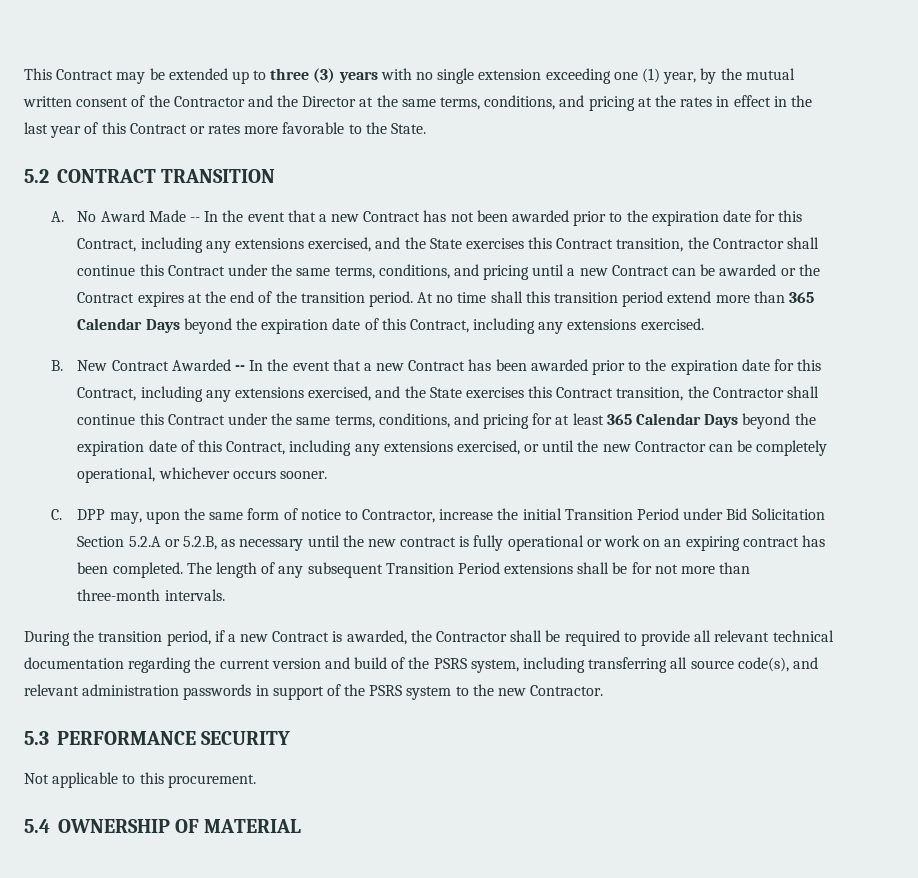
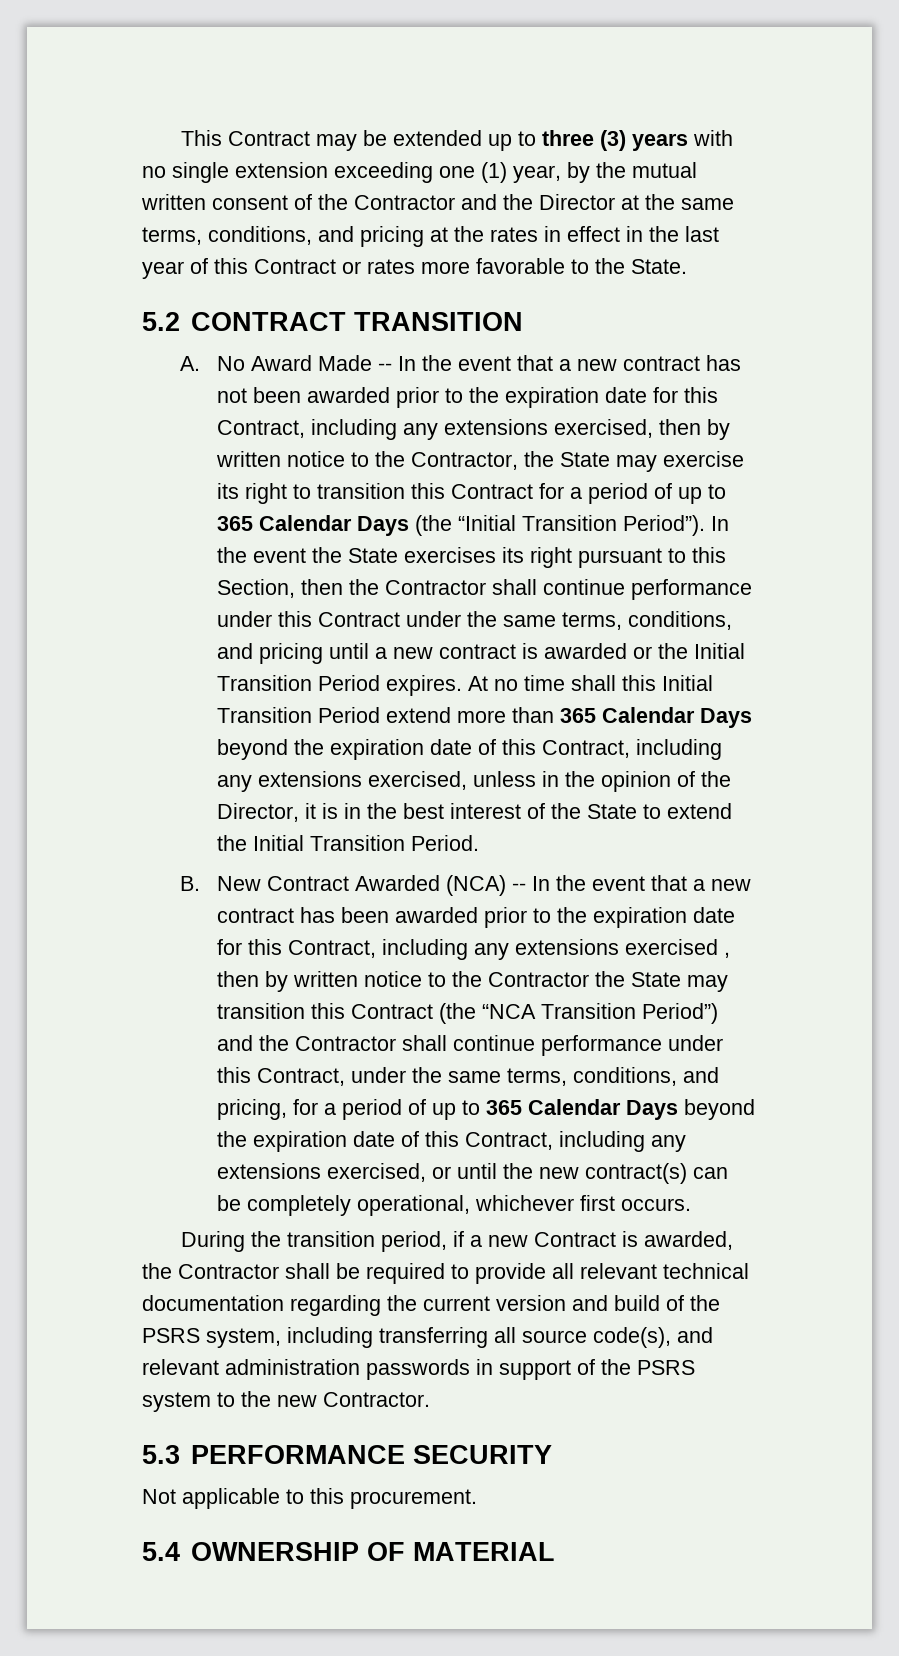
- A. No Award Made -- In the event that a new Contract has not been awarded prior to the expiration date for this Contract, including any extensions exercised, and the State exercises this Contract transition, the Contractor shall continue this Contract under the same terms, conditions, and pricing until a new Contract can be awarded or the Contract expires at the end of the transition period.
+ A. No Award Made -- In the event that a new contract has not been awarded prior to the expiration date for this Contract, including any extensions exercised, then by written notice to the Contractor, the State may exercise its right to transition this Contract for a period of up to 365 Calendar Days (the “Initial Transition Period”). In the event the State exercises its right pursuant to this Section, then the Contractor shall continue performance under this Contract under the same terms, conditions, and pricing until a new contract is awarded or the Initial Transition Period expires.
- At no time shall this transition period extend more than 365 Calendar Days beyond the expiration date of this Contract, including any extensions exercised.
+ At no time shall this Initial Transition Period extend more than 365 Calendar Days beyond the expiration date of this Contract, including any extensions exercised, unless in the opinion of the Director, it is in the best interest of the State to extend the Initial Transition Period.
- B. New Contract Awarded -- In the event that a new Contract has been awarded prior to the expiration date for this Contract, including any extensions exercised, and the State exercises this Contract transition, the Contractor shall continue this Contract under the same terms, conditions, and pricing for at least 365 Calendar Days beyond the expiration date of this Contract, including any extensions exercised, or until the new Contractor can be completely operational, whichever occurs sooner.
- C. DPP may, upon the same form of notice to Contractor, increase the initial Transition Period under Bid Solicitation Section 5.2.A or 5.2.B, as necessary until the new contract is fully operational or work on an expiring contract has been completed. The length of any subsequent Transition Period extensions shall be for not more than three-month intervals.
+ B. New Contract Awarded (NCA) -- In the event that a new contract has been awarded prior to the expiration date for this Contract, including any extensions exercised , then by written notice to the Contractor the State may transition this Contract (the “NCA Transition Period”) and the Contractor shall continue performance under this Contract, under the same terms, conditions, and pricing, for a period of up to 365 Calendar Days beyond the expiration date of this Contract, including any extensions exercised, or until the new contract(s) can be completely operational, whichever first occurs.

